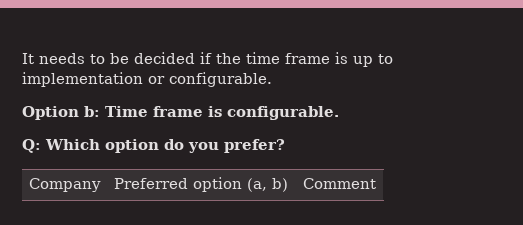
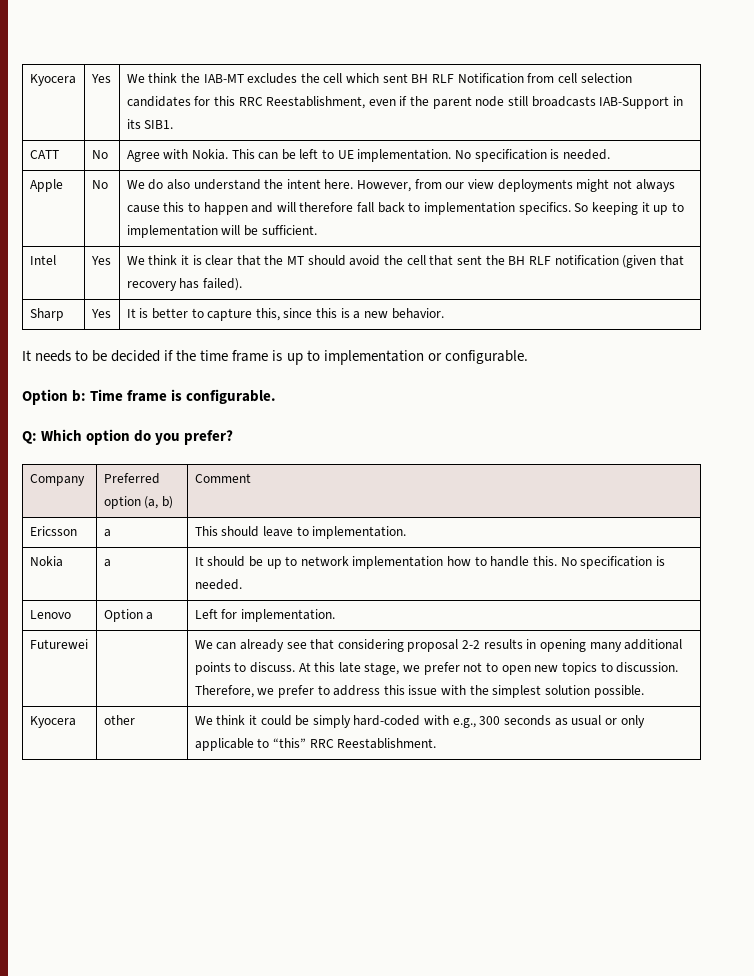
+ Kyocera | Yes | We think the IAB-MT excludes the cell which sent BH RLF Notification from cell selection candidates for this RRC Reestablishment, even if the parent node still broadcasts IAB-Support in its SIB1.
+ CATT | No | Agree with Nokia. This can be left to UE implementation. No specification is needed.
+ Apple | No | We do also understand the intent here. However, from our view deployments might not always cause this to happen and will therefore fall back to implementation specifics. So keeping it up to implementation will be sufficient.
+ Intel | Yes | We think it is clear that the MT should avoid the cell that sent the BH RLF notification (given that recovery has failed).
+ Sharp | Yes | It is better to capture this, since this is a new behavior.
+ Ericsson | a | This should leave to implementation.
+ Nokia | a | It should be up to network implementation how to handle this. No specification is needed.
+ Lenovo | Option a | Left for implementation.
+ Futurewei | | We can already see that considering proposal 2-2 results in opening many additional points to discuss. At this late stage, we prefer not to open new topics to discussion. Therefore, we prefer to address this issue with the simplest solution possible.
+ Kyocera | other | We think it could be simply hard-coded with e.g., 300 seconds as usual or only applicable to “this” RRC Reestablishment.

